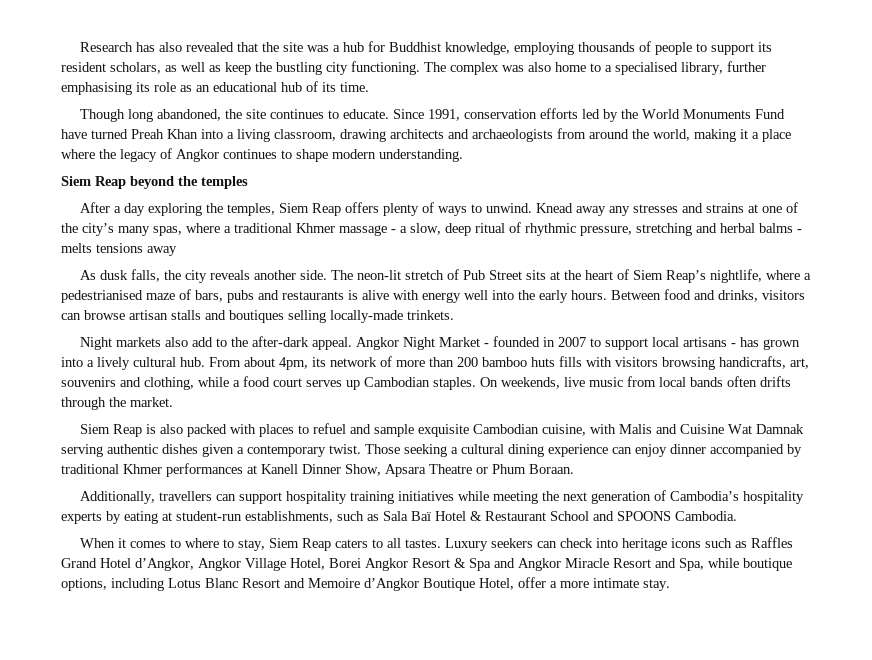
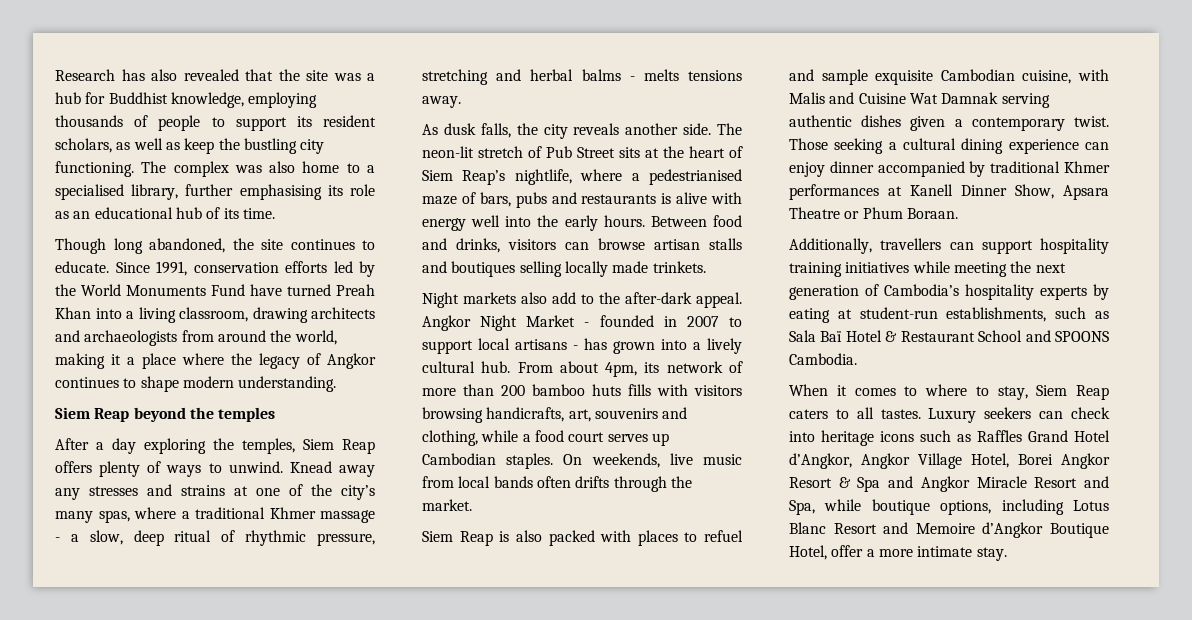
- Knead away any stresses and strains at one of the city’s many spas, where a traditional Khmer massage - a slow, deep ritual of rhythmic pressure, stretching and herbal balms - melts tensions away
+ Knead away any stresses and strains at one of the city’s many spas, where a traditional Khmer massage - a slow, deep ritual of rhythmic pressure, stretching and herbal balms - melts tensions away.
- Between food and drinks, visitors can browse artisan stalls and boutiques selling locally-made trinkets.
+ Between food and drinks, visitors can browse artisan stalls and boutiques selling locally made trinkets.

